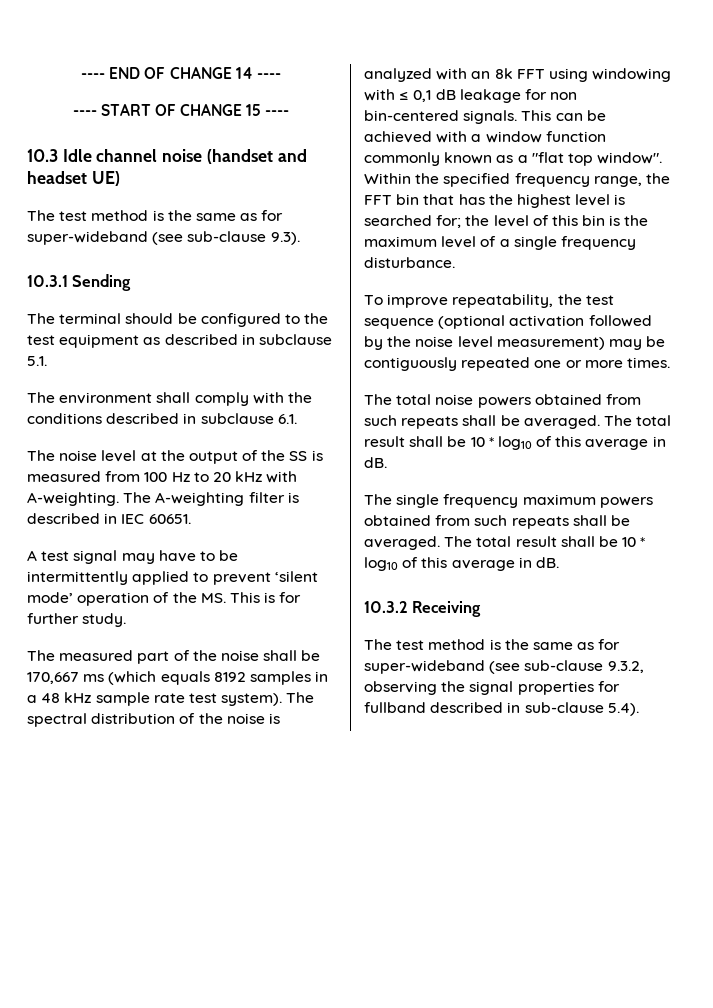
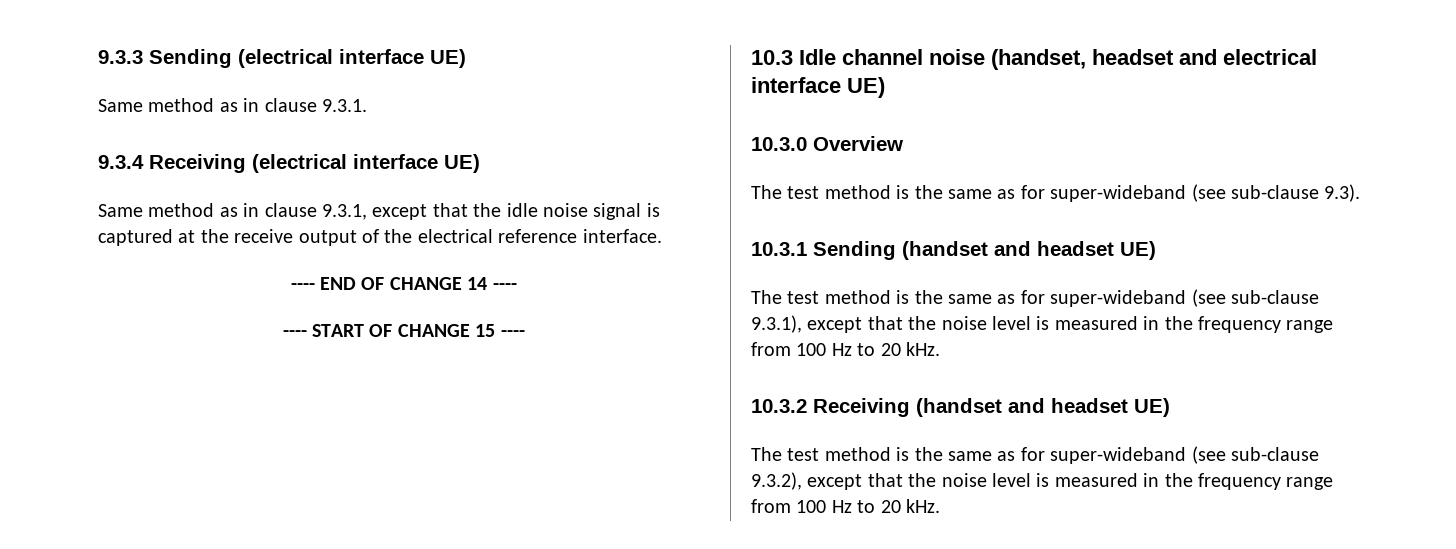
+ 9.3.3 Sending (electrical interface UE)
+ Same method as in clause 9.3.1.
+ 9.3.4 Receiving (electrical interface UE)
+ Same method as in clause 9.3.1, except that the idle noise signal is captured at the receive output of the electrical reference interface.
- 10.3 Idle channel noise (handset and headset UE)
+ 10.3 Idle channel noise (handset, headset and electrical interface UE)
+ 10.3.0 Overview
+ The test method is the same as for super-wideband (see sub-clause 9.3).
+ 10.3.1 Sending (handset and headset UE)
- The test method is the same as for super-wideband (see sub-clause 9.3).
- 10.3.1 Sending
- The terminal should be configured to the test equipment as described in subclause 5.1.
- The environment shall comply with the conditions described in subclause 6.1.
- The noise level at the output of the SS is measured from 100 Hz to 20 kHz with A-weighting. The A-weighting filter is described in IEC 60651.
- A test signal may have to be intermittently applied to prevent ‘silent mode’ operation of the MS. This is for further study.
- The measured part of the noise shall be 170,667 ms (which equals 8192 samples in a 48 kHz sample rate test system). The spectral distribution of the noise is analyzed with an 8k FFT using windowing with ≤ 0,1 dB leakage for non bin-centered signals. This can be achieved with a window function commonly known as a "flat top window". Within the specified frequency range, the FFT bin that has the highest level is searched for; the level of this bin is the maximum level of a single frequency disturbance.
- To improve repeatability, the test sequence (optional activation followed by the noise level measurement) may be contiguously repeated one or more times.
- The total noise powers obtained from such repeats shall be averaged. The total result shall be 10 * log10 of this average in dB.
- The single frequency maximum powers obtained from such repeats shall be averaged. The total result shall be 10 * log10 of this average in dB.
- 10.3.2 Receiving
+ The test method is the same as for super-wideband (see sub-clause 9.3.1), except that the noise level is measured in the frequency range from 100 Hz to 20 kHz.
+ 10.3.2 Receiving (handset and headset UE)
- The test method is the same as for super-wideband (see sub-clause 9.3.2, observing the signal properties for fullband described in sub-clause 5.4).
+ The test method is the same as for super-wideband (see sub-clause 9.3.2), except that the noise level is measured in the frequency range from 100 Hz to 20 kHz.

